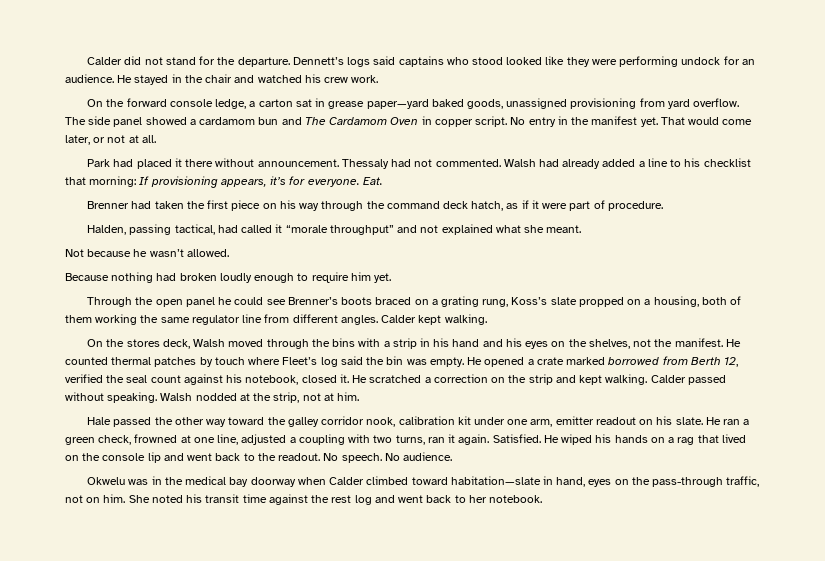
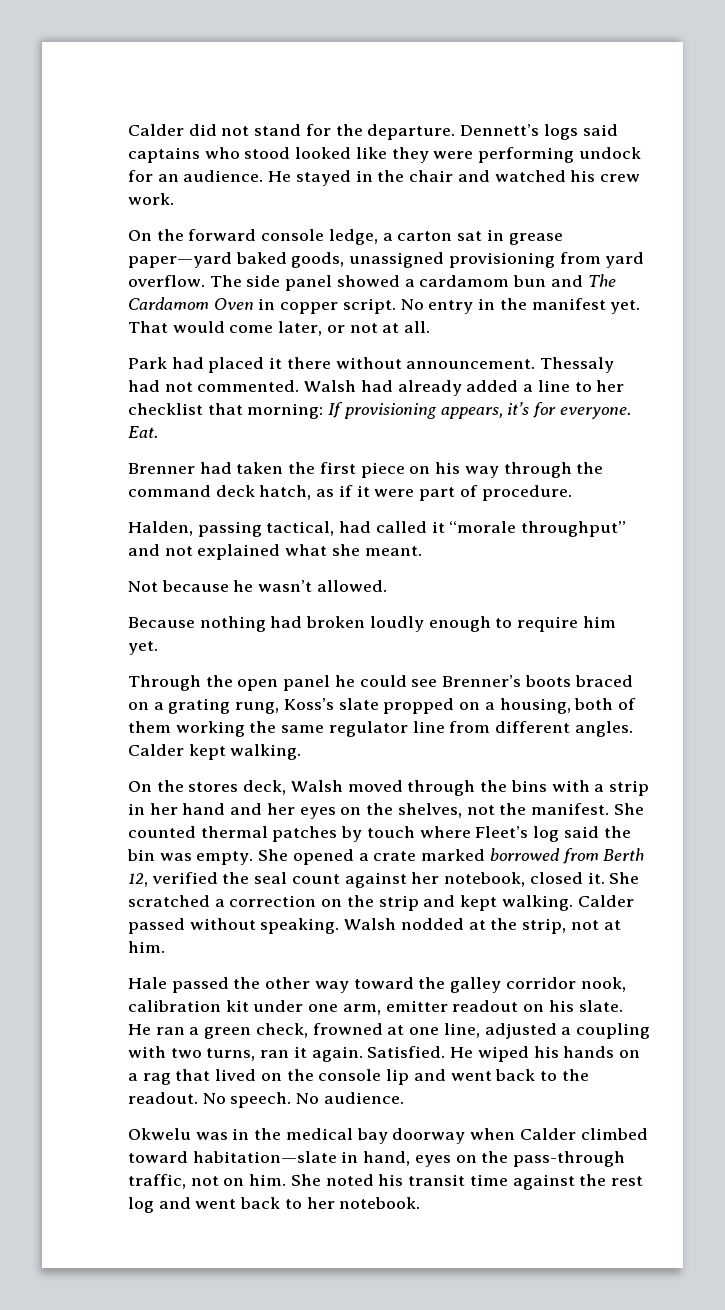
- Walsh had already added a line to his checklist that morning: If provisioning appears, it’s for everyone.
+ Walsh had already added a line to her checklist that morning: If provisioning appears, it’s for everyone.
- On the stores deck, Walsh moved through the bins with a strip in his hand and his eyes on the shelves, not the manifest.
+ On the stores deck, Walsh moved through the bins with a strip in her hand and her eyes on the shelves, not the manifest.
- He counted thermal patches by touch where Fleet’s log said the bin was empty.
+ She counted thermal patches by touch where Fleet’s log said the bin was empty.
- He opened a crate marked borrowed from Berth 12, verified the seal count against his notebook, closed it.
+ She opened a crate marked borrowed from Berth 12, verified the seal count against her notebook, closed it.
- He scratched a correction on the strip and kept walking.
+ She scratched a correction on the strip and kept walking.

